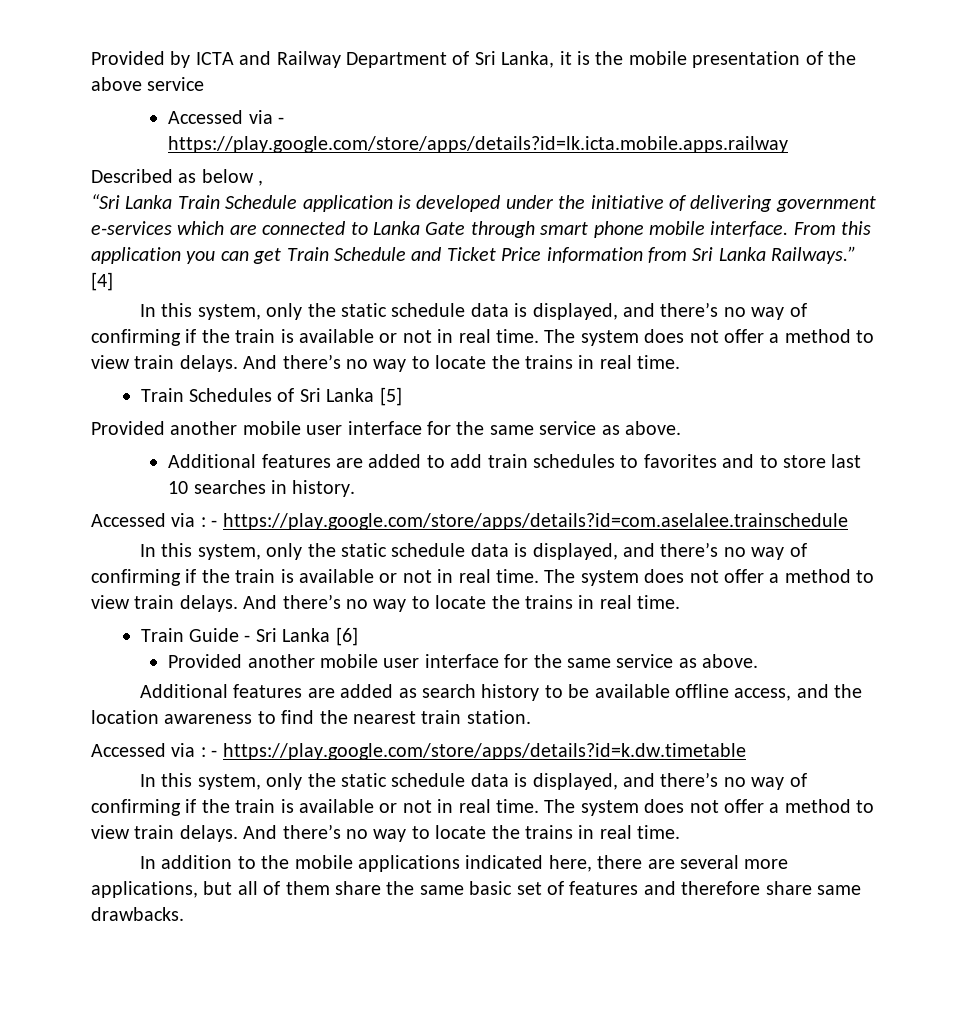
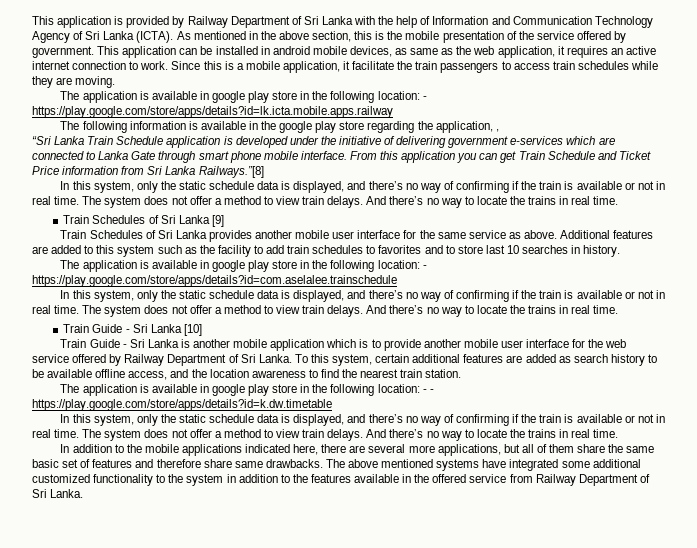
- Provided by ICTA and Railway Department of Sri Lanka, it is the mobile presentation of the above service
- Accessed via - https://play.google.com/store/apps/details?id=lk.icta.mobile.apps.railway
- Described as below ,
+ This application is provided by Railway Department of Sri Lanka with the help of Information and Communication Technology Agency of Sri Lanka (ICTA). As mentioned in the above section, this is the mobile presentation of the service offered by government. This application can be installed in android mobile devices, as same as the web application, it requires an active internet connection to work. Since this is a mobile application, it facilitate the train passengers to access train schedules while they are moving.
+ The application is available in google play store in the following location: - https://play.google.com/store/apps/details?id=lk.icta.mobile.apps.railway
+ The following information is available in the google play store regarding the application, ,
- From this application you can get Train Schedule and Ticket Price information from Sri Lanka Railways.” [4]
+ From this application you can get Train Schedule and Ticket Price information from Sri Lanka Railways.”[8]
- Train Schedules of Sri Lanka [5]
- Provided another mobile user interface for the same service as above.
- Additional features are added to add train schedules to favorites and to store last 10 searches in history.
+ Train Schedules of Sri Lanka [9]
+ Train Schedules of Sri Lanka provides another mobile user interface for the same service as above. Additional features are added to this system such as the facility to add train schedules to favorites and to store last 10 searches in history.
- Accessed via : - https://play.google.com/store/apps/details?id=com.aselalee.trainschedule
+ The application is available in google play store in the following location: - https://play.google.com/store/apps/details?id=com.aselalee.trainschedule
- Train Guide - Sri Lanka [6]
- Provided another mobile user interface for the same service as above.
- Additional features are added as search history to be available offline access, and the location awareness to find the nearest train station.
+ Train Guide - Sri Lanka [10]
+ Train Guide - Sri Lanka is another mobile application which is to provide another mobile user interface for the web service offered by Railway Department of Sri Lanka. To this system, certain additional features are added as search history to be available offline access, and the location awareness to find the nearest train station.
- Accessed via : - https://play.google.com/store/apps/details?id=k.dw.timetable
+ The application is available in google play store in the following location: - - https://play.google.com/store/apps/details?id=k.dw.timetable
+ The above mentioned systems have integrated some additional customized functionality to the system in addition to the features available in the offered service from Railway Department of Sri Lanka.

